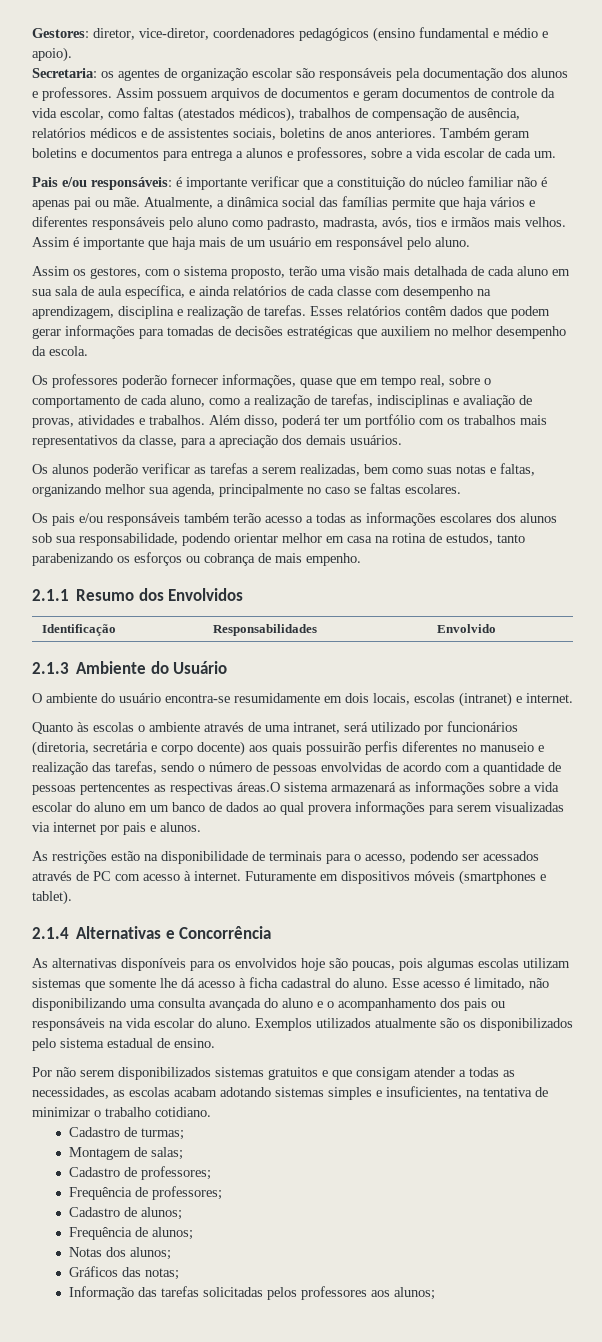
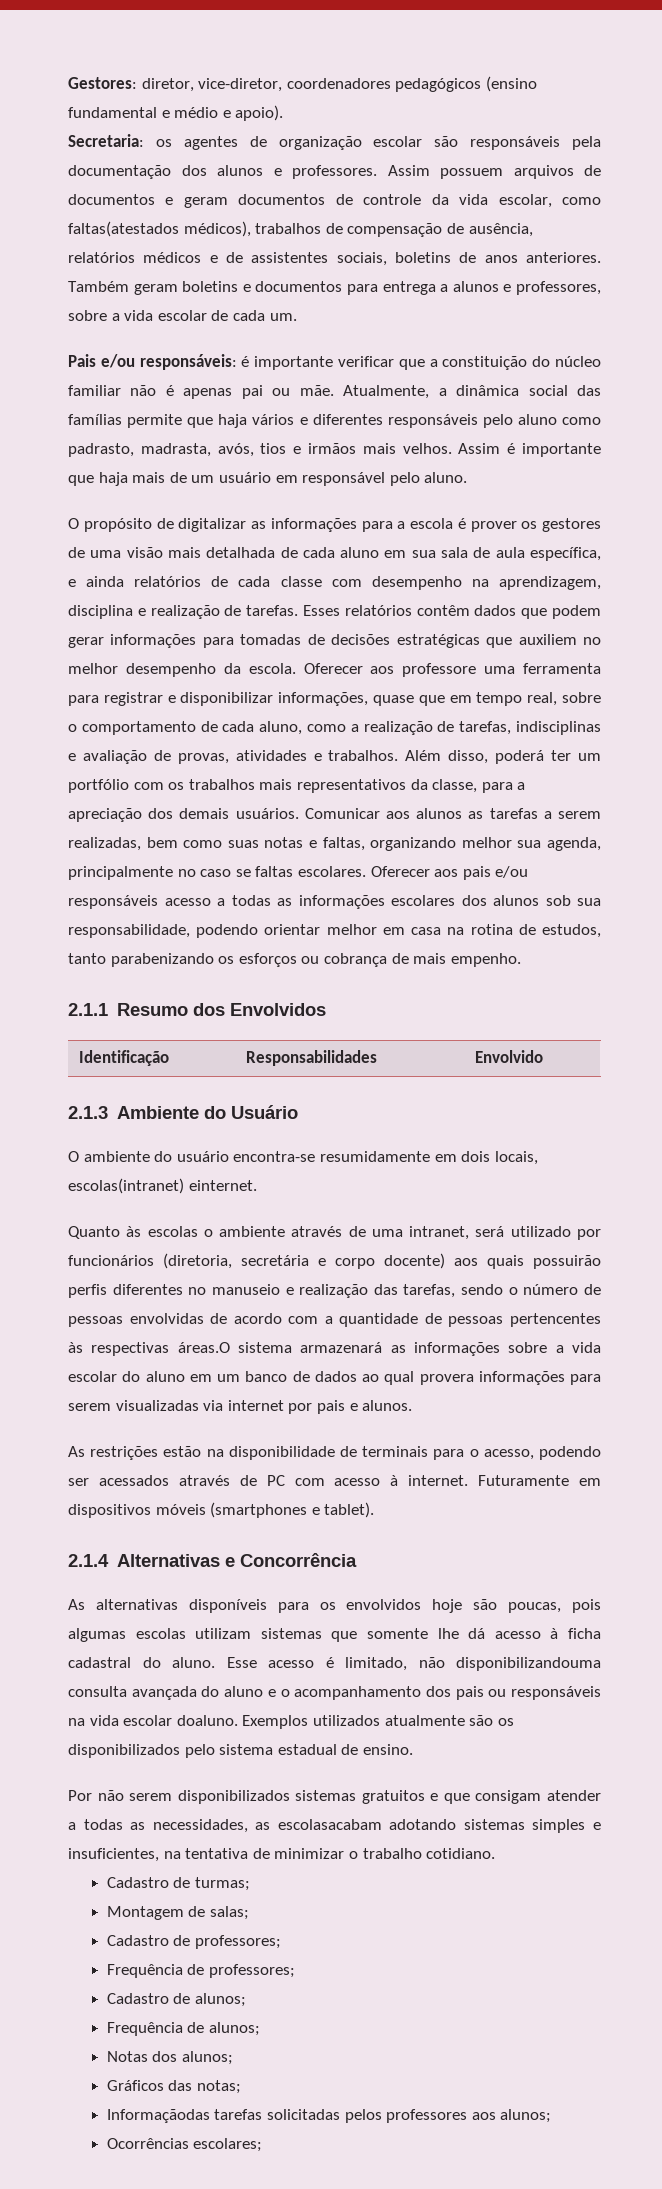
- Assim possuem arquivos de documentos e geram documentos de controle da vida escolar, como faltas (atestados médicos), trabalhos de compensação de ausência, relatórios médicos e de assistentes sociais, boletins de anos anteriores.
+ Assim possuem arquivos de documentos e geram documentos de controle da vida escolar, como faltas(atestados médicos), trabalhos de compensação de ausência, relatórios médicos e de assistentes sociais, boletins de anos anteriores.
- Assim os gestores, com o sistema proposto, terão uma visão mais detalhada de cada aluno em sua sala de aula específica, e ainda relatórios de cada classe com desempenho na aprendizagem, disciplina e realização de tarefas.
+ O propósito de digitalizar as informações para a escola é prover os gestores de uma visão mais detalhada de cada aluno em sua sala de aula específica, e ainda relatórios de cada classe com desempenho na aprendizagem, disciplina e realização de tarefas.
- Esses relatórios contêm dados que podem gerar informações para tomadas de decisões estratégicas que auxiliem no melhor desempenho da escola.
- Os professores poderão fornecer informações, quase que em tempo real, sobre o comportamento de cada aluno, como a realização de tarefas, indisciplinas e avaliação de provas, atividades e trabalhos.
+ Esses relatórios contêm dados que podem gerar informações para tomadas de decisões estratégicas que auxiliem no melhor desempenho da escola. Oferecer aos professore uma ferramenta para registrar e disponibilizar informações, quase que em tempo real, sobre o comportamento de cada aluno, como a realização de tarefas, indisciplinas e avaliação de provas, atividades e trabalhos.
- Além disso, poderá ter um portfólio com os trabalhos mais representativos da classe, para a apreciação dos demais usuários.
- Os alunos poderão verificar as tarefas a serem realizadas, bem como suas notas e faltas, organizando melhor sua agenda, principalmente no caso se faltas escolares.
- Os pais e/ou responsáveis também terão acesso a todas as informações escolares dos alunos sob sua responsabilidade, podendo orientar melhor em casa na rotina de estudos, tanto parabenizando os esforços ou cobrança de mais empenho.
+ Além disso, poderá ter um portfólio com os trabalhos mais representativos da classe, para a apreciação dos demais usuários. Comunicar aos alunos as tarefas a serem realizadas, bem como suas notas e faltas, organizando melhor sua agenda, principalmente no caso se faltas escolares. Oferecer aos pais e/ou responsáveis acesso a todas as informações escolares dos alunos sob sua responsabilidade, podendo orientar melhor em casa na rotina de estudos, tanto parabenizando os esforços ou cobrança de mais empenho.
- O ambiente do usuário encontra-se resumidamente em dois locais, escolas (intranet) e internet.
+ O ambiente do usuário encontra-se resumidamente em dois locais, escolas(intranet) einternet.
- Quanto às escolas o ambiente através de uma intranet, será utilizado por funcionários (diretoria, secretária e corpo docente) aos quais possuirão perfis diferentes no manuseio e realização das tarefas, sendo o número de pessoas envolvidas de acordo com a quantidade de pessoas pertencentes as respectivas áreas.O sistema armazenará as informações sobre a vida escolar do aluno em um banco de dados ao qual provera informações para serem visualizadas via internet por pais e alunos.
+ Quanto às escolas o ambiente através de uma intranet, será utilizado por funcionários (diretoria, secretária e corpo docente) aos quais possuirão perfis diferentes no manuseio e realização das tarefas, sendo o número de pessoas envolvidas de acordo com a quantidade de pessoas pertencentes às respectivas áreas.O sistema armazenará as informações sobre a vida escolar do aluno em um banco de dados ao qual provera informações para serem visualizadas via internet por pais e alunos.
- Esse acesso é limitado, não disponibilizando uma consulta avançada do aluno e o acompanhamento dos pais ou responsáveis na vida escolar do aluno.
+ Esse acesso é limitado, não disponibilizandouma consulta avançada do aluno e o acompanhamento dos pais ou responsáveis na vida escolar doaluno.
- Por não serem disponibilizados sistemas gratuitos e que consigam atender a todas as necessidades, as escolas acabam adotando sistemas simples e insuficientes, na tentativa de minimizar o trabalho cotidiano.
+ Por não serem disponibilizados sistemas gratuitos e que consigam atender a todas as necessidades, as escolasacabam adotando sistemas simples e insuficientes, na tentativa de minimizar o trabalho cotidiano.
- Informação das tarefas solicitadas pelos professores aos alunos;
+ Informaçãodas tarefas solicitadas pelos professores aos alunos;
+ Ocorrências escolares;

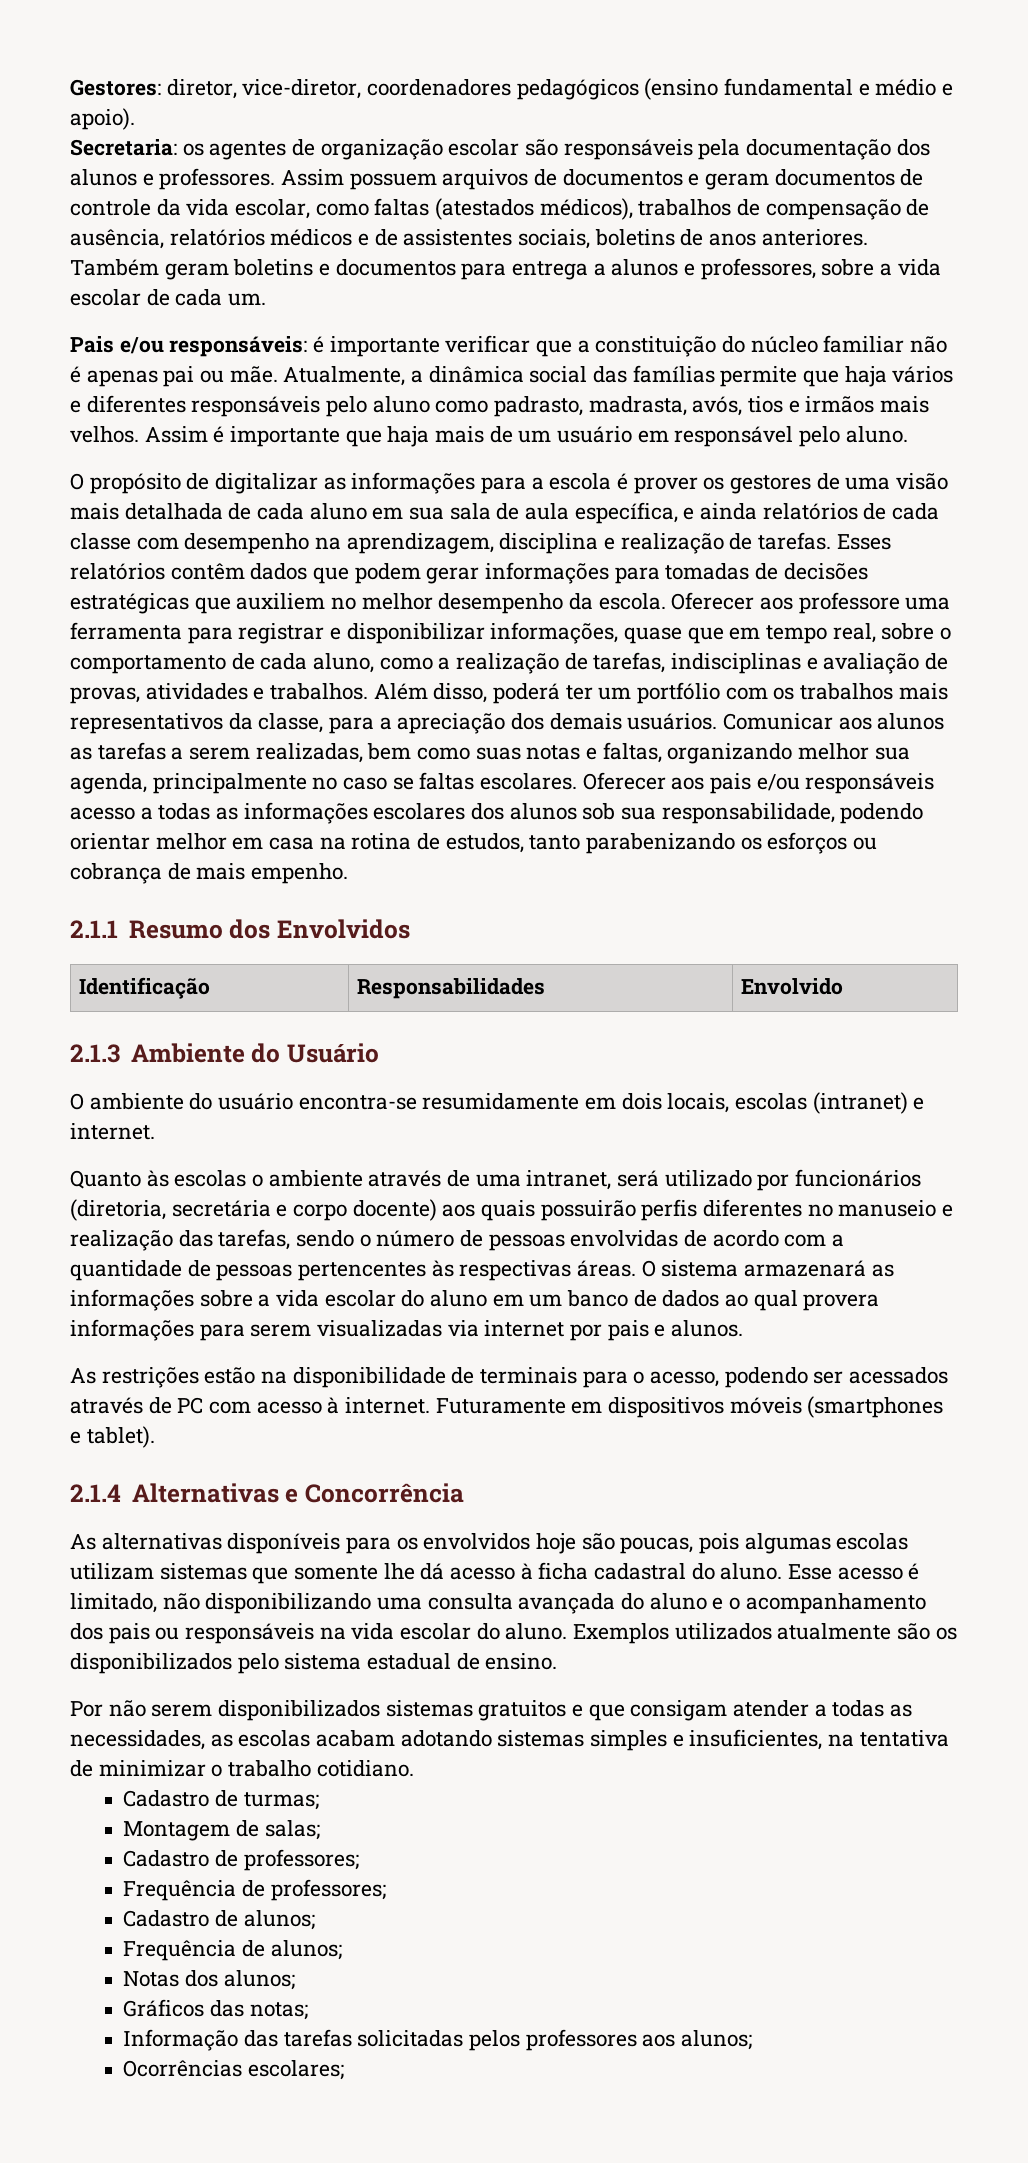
- Assim possuem arquivos de documentos e geram documentos de controle da vida escolar, como faltas(atestados médicos), trabalhos de compensação de ausência, relatórios médicos e de assistentes sociais, boletins de anos anteriores.
+ Assim possuem arquivos de documentos e geram documentos de controle da vida escolar, como faltas (atestados médicos), trabalhos de compensação de ausência, relatórios médicos e de assistentes sociais, boletins de anos anteriores.
- O ambiente do usuário encontra-se resumidamente em dois locais, escolas(intranet) einternet.
+ O ambiente do usuário encontra-se resumidamente em dois locais, escolas (intranet) e internet.
- Quanto às escolas o ambiente através de uma intranet, será utilizado por funcionários (diretoria, secretária e corpo docente) aos quais possuirão perfis diferentes no manuseio e realização das tarefas, sendo o número de pessoas envolvidas de acordo com a quantidade de pessoas pertencentes às respectivas áreas.O sistema armazenará as informações sobre a vida escolar do aluno em um banco de dados ao qual provera informações para serem visualizadas via internet por pais e alunos.
+ Quanto às escolas o ambiente através de uma intranet, será utilizado por funcionários (diretoria, secretária e corpo docente) aos quais possuirão perfis diferentes no manuseio e realização das tarefas, sendo o número de pessoas envolvidas de acordo com a quantidade de pessoas pertencentes às respectivas áreas. O sistema armazenará as informações sobre a vida escolar do aluno em um banco de dados ao qual provera informações para serem visualizadas via internet por pais e alunos.
- Esse acesso é limitado, não disponibilizandouma consulta avançada do aluno e o acompanhamento dos pais ou responsáveis na vida escolar doaluno.
+ Esse acesso é limitado, não disponibilizando uma consulta avançada do aluno e o acompanhamento dos pais ou responsáveis na vida escolar do aluno.
- Por não serem disponibilizados sistemas gratuitos e que consigam atender a todas as necessidades, as escolasacabam adotando sistemas simples e insuficientes, na tentativa de minimizar o trabalho cotidiano.
+ Por não serem disponibilizados sistemas gratuitos e que consigam atender a todas as necessidades, as escolas acabam adotando sistemas simples e insuficientes, na tentativa de minimizar o trabalho cotidiano.
- Informaçãodas tarefas solicitadas pelos professores aos alunos;
+ Informação das tarefas solicitadas pelos professores aos alunos;

